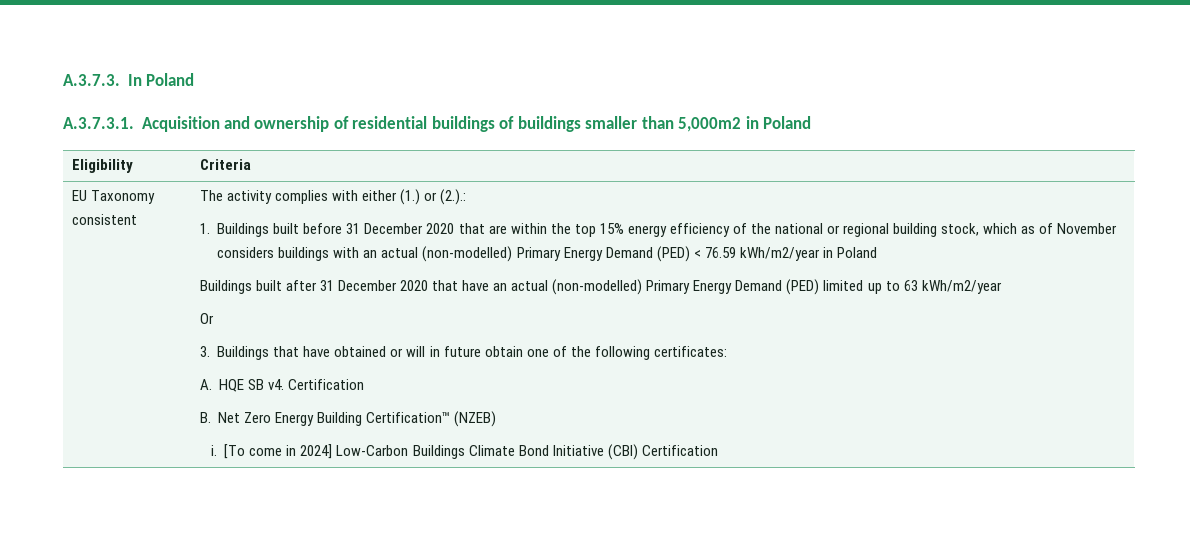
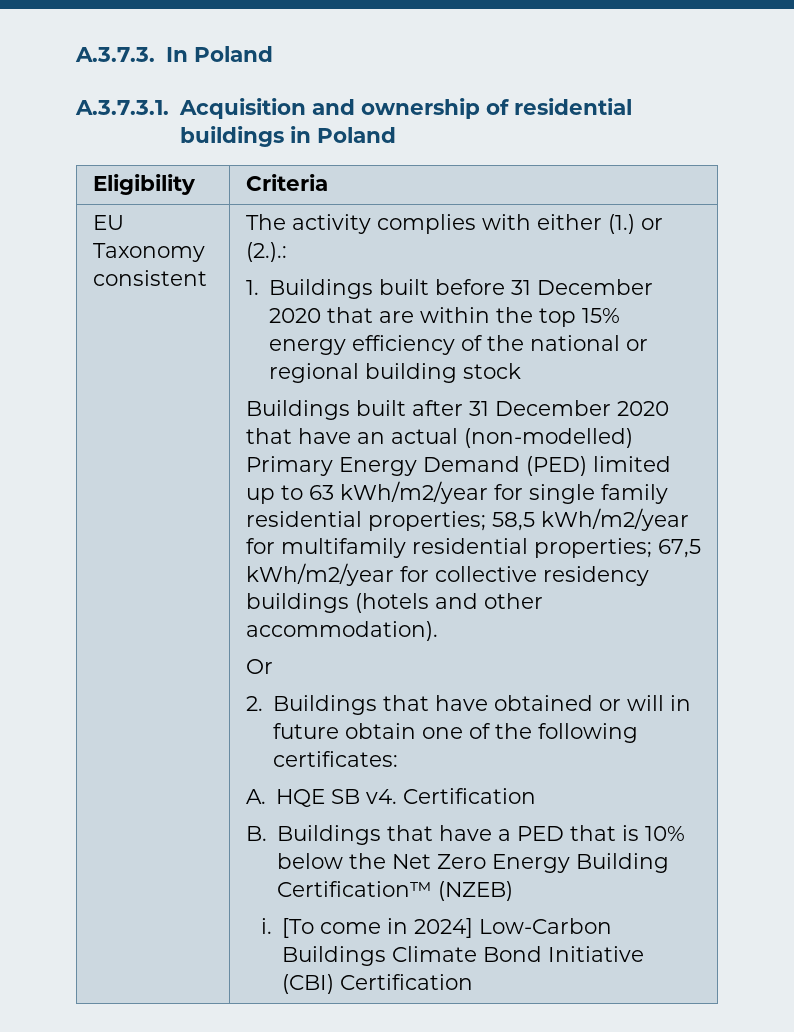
- A.3.7.3.1. Acquisition and ownership of residential buildings of buildings smaller than 5,000m2 in Poland
+ A.3.7.3.1. Acquisition and ownership of residential buildings in Poland
- 1. Buildings built before 31 December 2020 that are within the top 15% energy efficiency of the national or regional building stock, which as of November considers buildings with an actual (non-modelled) Primary Energy Demand (PED) < 76.59 kWh/m2/year in Poland
+ 1. Buildings built before 31 December 2020 that are within the top 15% energy efficiency of the national or regional building stock
- Buildings built after 31 December 2020 that have an actual (non-modelled) Primary Energy Demand (PED) limited up to 63 kWh/m2/year
+ Buildings built after 31 December 2020 that have an actual (non-modelled) Primary Energy Demand (PED) limited up to 63 kWh/m2/year for single family residential properties; 58,5 kWh/m2/year for multifamily residential properties; 67,5 kWh/m2/year for collective residency buildings (hotels and other accommodation).
- 3. Buildings that have obtained or will in future obtain one of the following certificates:
+ 2. Buildings that have obtained or will in future obtain one of the following certificates:
- B. Net Zero Energy Building Certification™ (NZEB)
+ B. Buildings that have a PED that is 10% below the Net Zero Energy Building Certification™ (NZEB)

